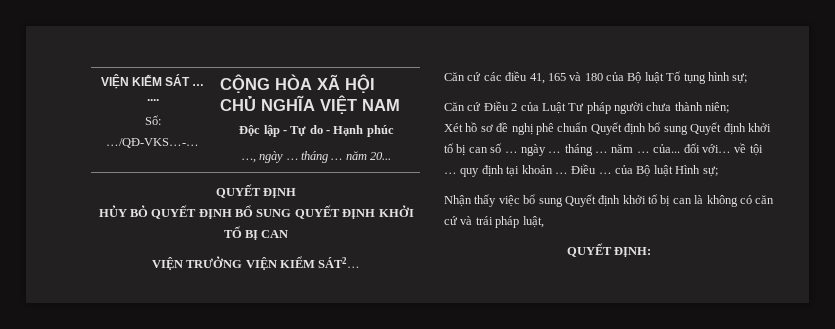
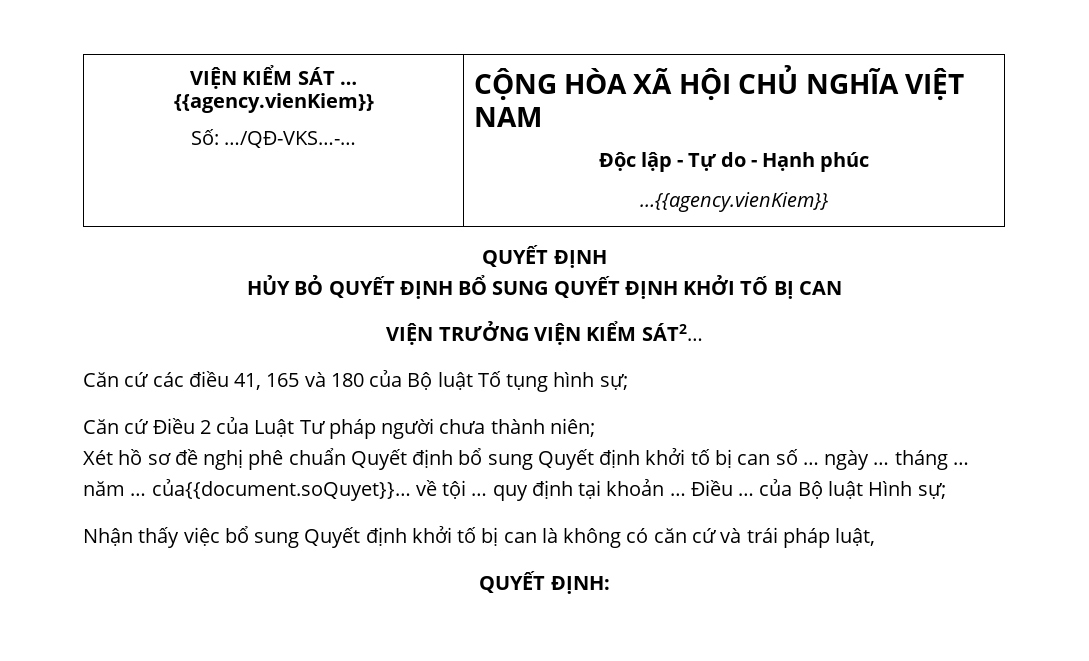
- VIỆN KIỂM SÁT … ....
+ VIỆN KIỂM SÁT … {{agency.vienKiem}}
  Số: …/QĐ-VKS…-… | CỘNG HÒA XÃ HỘI CHỦ NGHĨA VIỆT NAM
  Độc lập - Tự do - Hạnh phúc
- …, ngày … tháng … năm 20...
+ …{{agency.vienKiem}}
- Xét hồ sơ đề nghị phê chuẩn Quyết định bổ sung Quyết định khởi tố bị can số … ngày … tháng … năm … của... đối với… về tội … quy định tại khoản …
+ Xét hồ sơ đề nghị phê chuẩn Quyết định bổ sung Quyết định khởi tố bị can số … ngày … tháng … năm … của{{document.soQuyet}}… về tội … quy định tại khoản …

